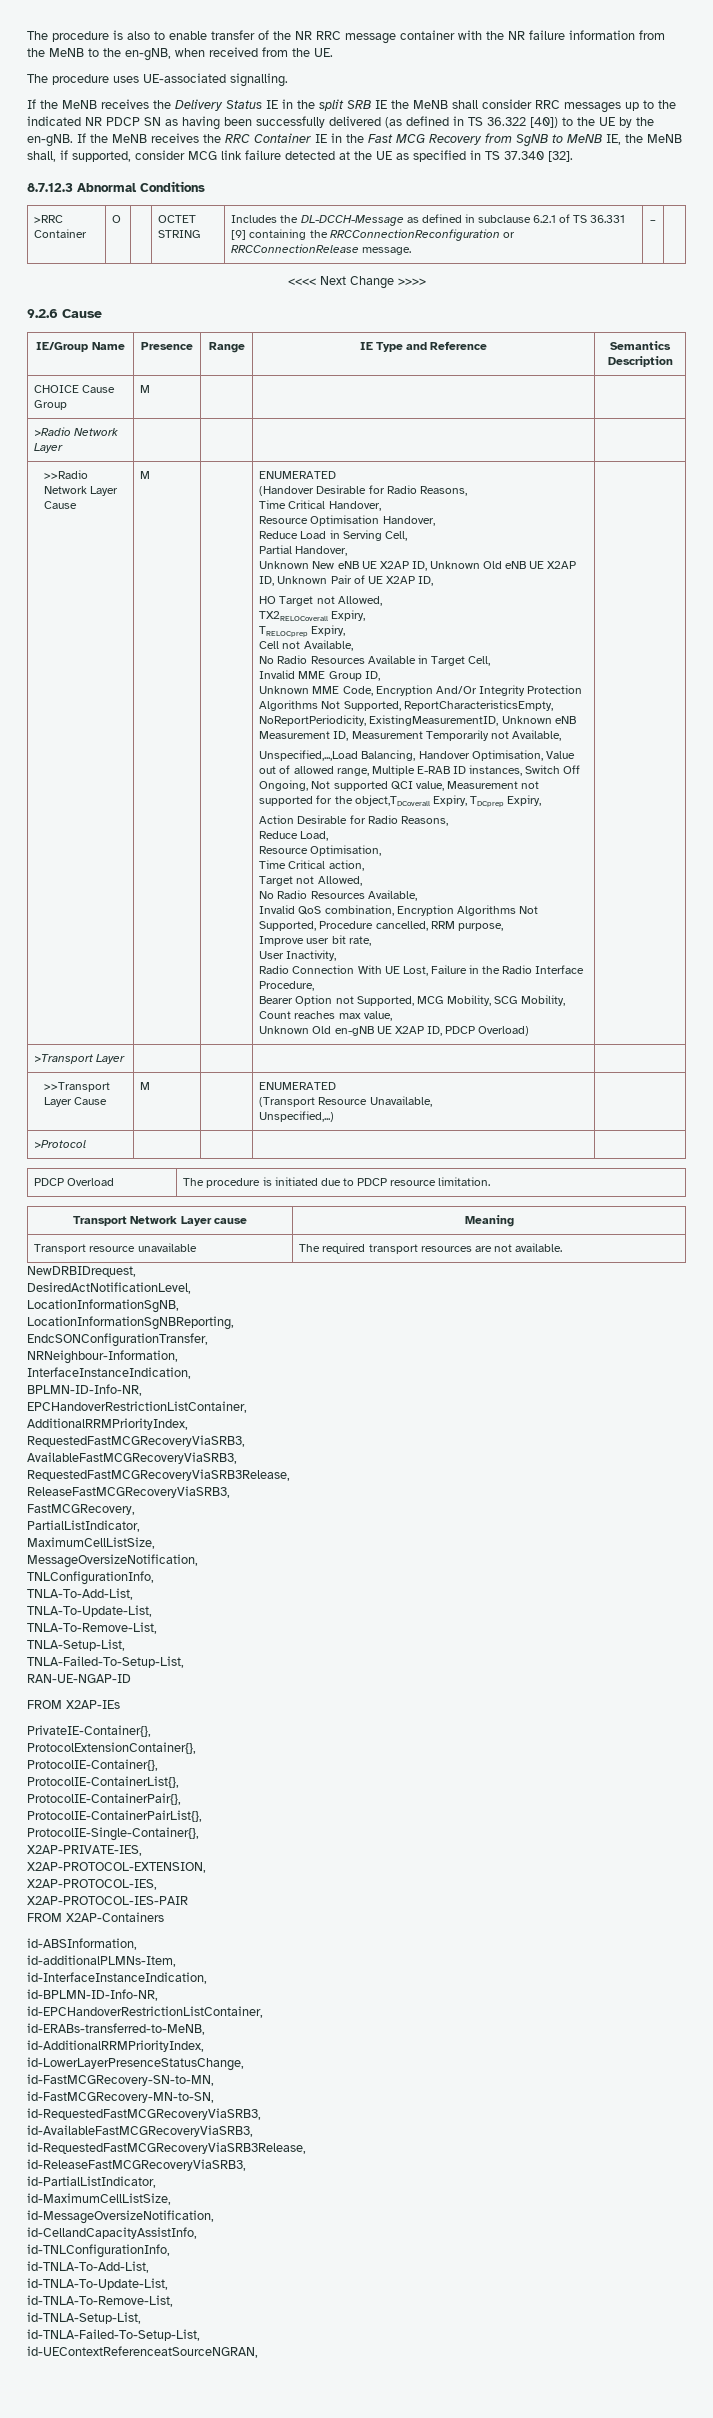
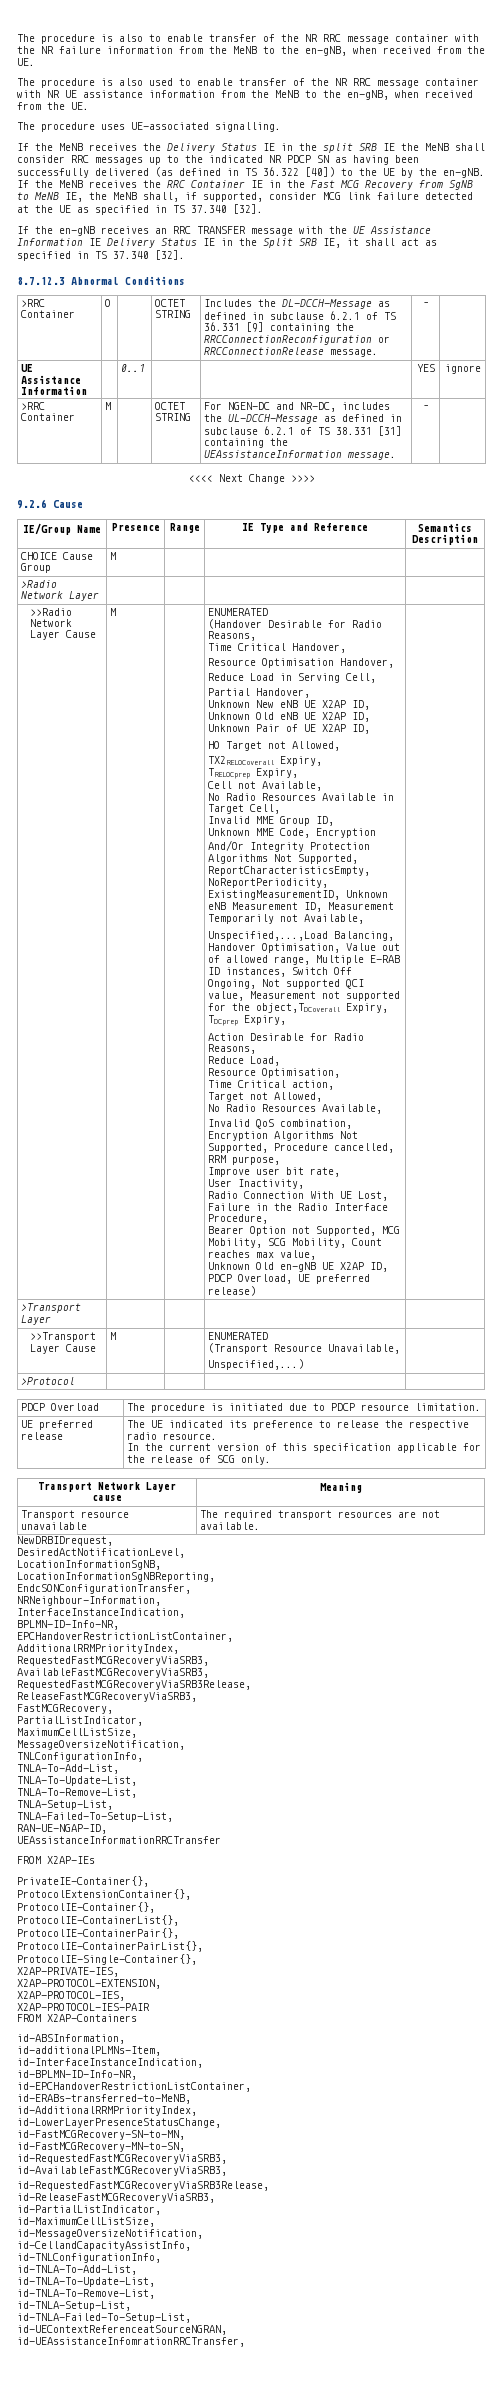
+ The procedure is also used to enable transfer of the NR RRC message container with NR UE assistance information from the MeNB to the en-gNB, when received from the UE.
+ If the en-gNB receives an RRC TRANSFER message with the UE Assistance Information IE Delivery Status IE in the Split SRB IE, it shall act as specified in TS 37.340 [32].
+ UE Assistance Information | | 0..1 | | | YES | ignore
+ >RRC Container | M | | OCTET STRING | For NGEN-DC and NR-DC, includes the UL-DCCH-Message as defined in subclause 6.2.1 of TS 38.331 [31] containing the UEAssistanceInformation message. | – |
- Unknown Old en-gNB UE X2AP ID, PDCP Overload)
+ Unknown Old en-gNB UE X2AP ID, PDCP Overload, UE preferred release)
+ UE preferred release | The UE indicated its preference to release the respective radio resource.
+ In the current version of this specification applicable for the release of SCG only.
- RAN-UE-NGAP-ID
+ RAN-UE-NGAP-ID,
+ UEAssistanceInformationRRCTransfer
+ id-UEAssistanceInfomrationRRCTransfer,

